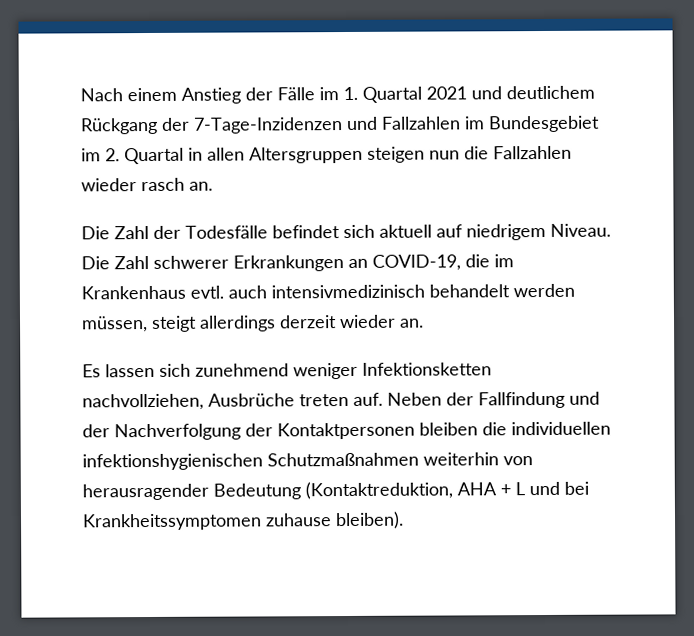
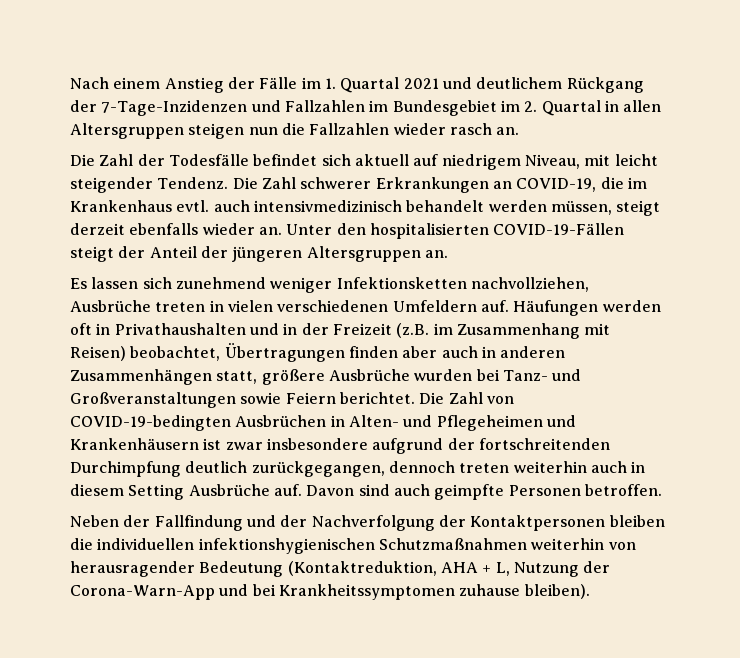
- Die Zahl der Todesfälle befindet sich aktuell auf niedrigem Niveau.
+ Die Zahl der Todesfälle befindet sich aktuell auf niedrigem Niveau, mit leicht steigender Tendenz.
- Die Zahl schwerer Erkrankungen an COVID-19, die im Krankenhaus evtl. auch intensivmedizinisch behandelt werden müssen, steigt allerdings derzeit wieder an.
+ Die Zahl schwerer Erkrankungen an COVID-19, die im Krankenhaus evtl. auch intensivmedizinisch behandelt werden müssen, steigt derzeit ebenfalls wieder an. Unter den hospitalisierten COVID-19-Fällen steigt der Anteil der jüngeren Altersgruppen an.
- Es lassen sich zunehmend weniger Infektionsketten nachvollziehen, Ausbrüche treten auf. Neben der Fallfindung und der Nachverfolgung der Kontaktpersonen bleiben die individuellen infektionshygienischen Schutzmaßnahmen weiterhin von herausragender Bedeutung (Kontaktreduktion, AHA + L und bei Krankheitssymptomen zuhause bleiben).
+ Es lassen sich zunehmend weniger Infektionsketten nachvollziehen, Ausbrüche treten in vielen verschiedenen Umfeldern auf. Häufungen werden oft in Privathaushalten und in der Freizeit (z.B. im Zusammenhang mit Reisen) beobachtet, Übertragungen finden aber auch in anderen Zusammenhängen statt, größere Ausbrüche wurden bei Tanz- und Großveranstaltungen sowie Feiern berichtet. Die Zahl von COVID-19-bedingten Ausbrüchen in Alten- und Pflegeheimen und Krankenhäusern ist zwar insbesondere aufgrund der fortschreitenden Durchimpfung deutlich zurückgegangen, dennoch treten weiterhin auch in diesem Setting Ausbrüche auf. Davon sind auch geimpfte Personen betroffen.
+ Neben der Fallfindung und der Nachverfolgung der Kontaktpersonen bleiben die individuellen infektionshygienischen Schutzmaßnahmen weiterhin von herausragender Bedeutung (Kontaktreduktion, AHA + L, Nutzung der Corona-Warn-App und bei Krankheitssymptomen zuhause bleiben).

